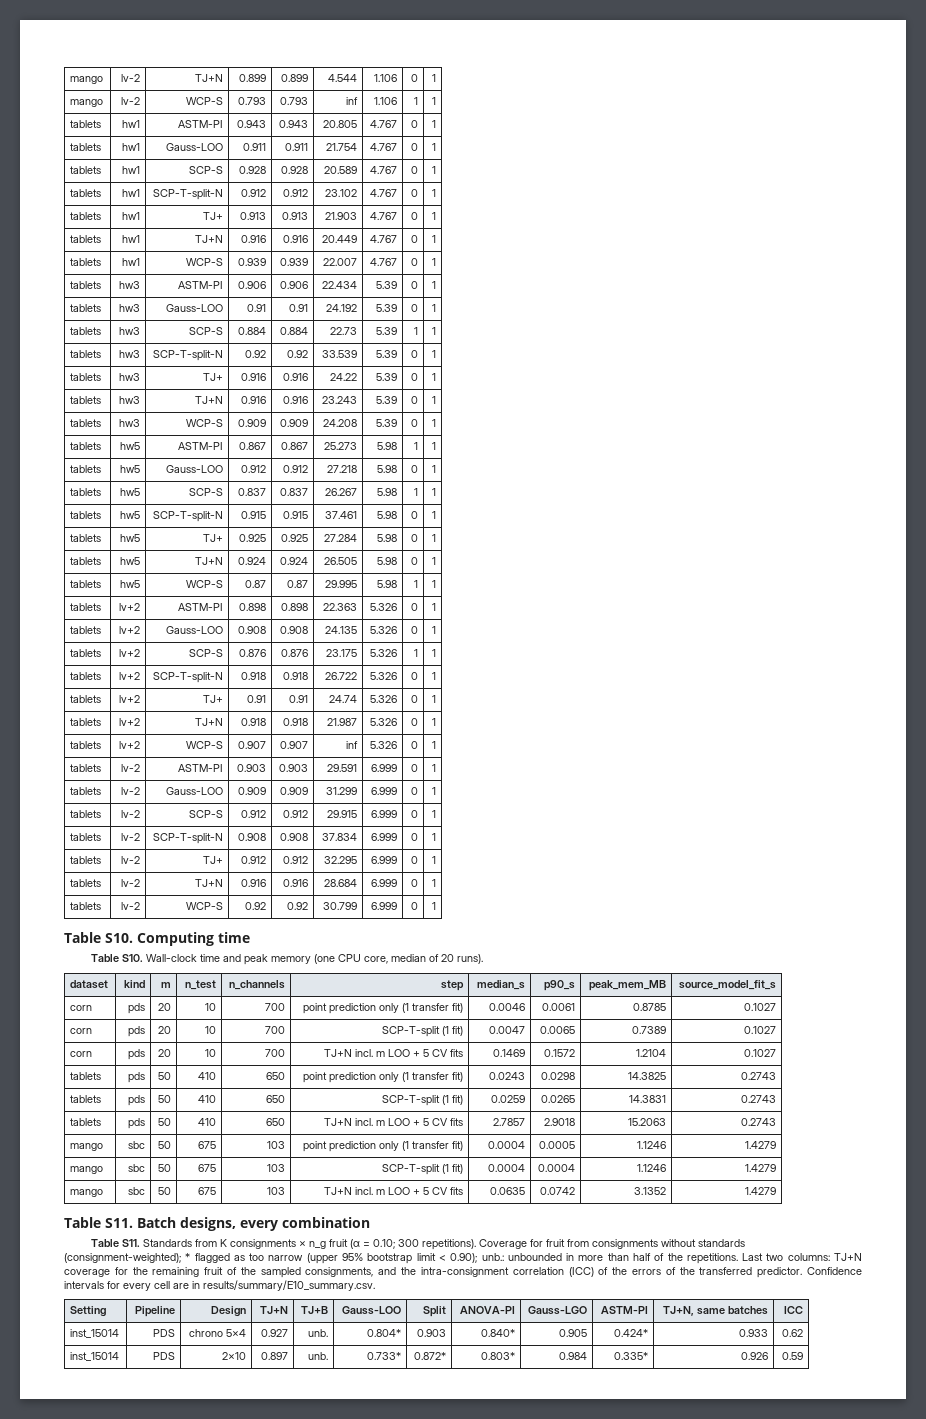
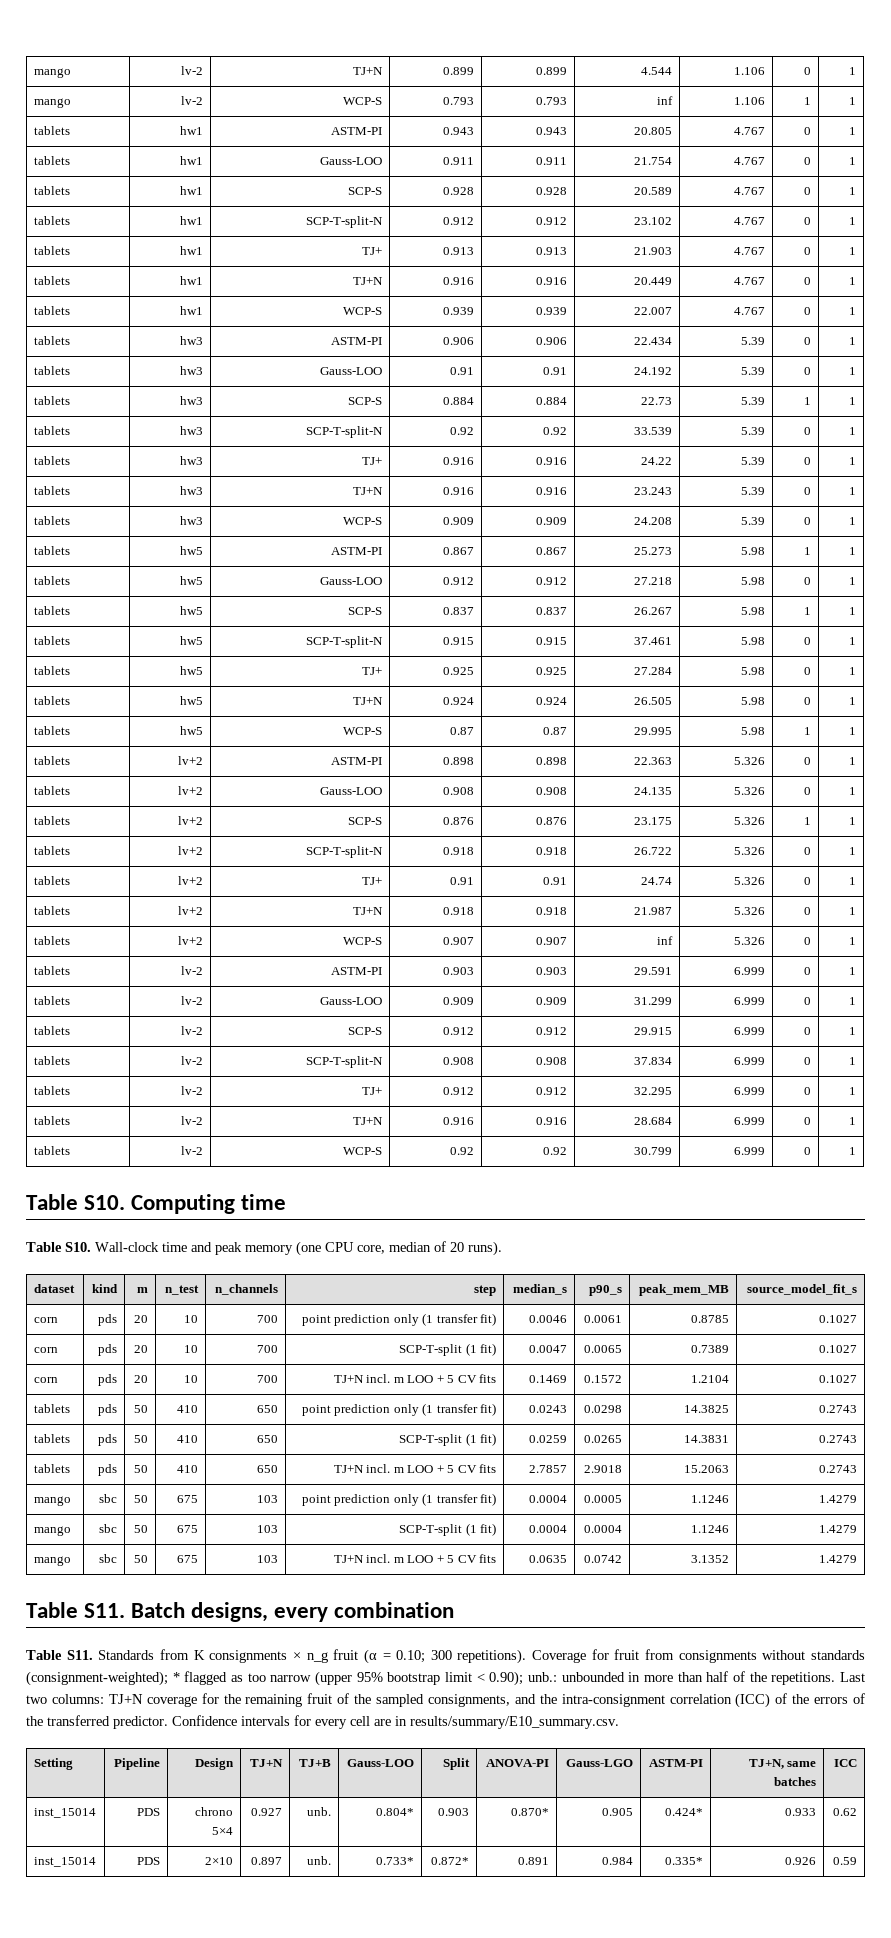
- inst_15014 | PDS | chrono 5×4 | 0.927 | unb. | 0.804* | 0.903 | 0.840* | 0.905 | 0.424* | 0.933 | 0.62
+ inst_15014 | PDS | chrono 5×4 | 0.927 | unb. | 0.804* | 0.903 | 0.870* | 0.905 | 0.424* | 0.933 | 0.62
- inst_15014 | PDS | 2×10 | 0.897 | unb. | 0.733* | 0.872* | 0.803* | 0.984 | 0.335* | 0.926 | 0.59
+ inst_15014 | PDS | 2×10 | 0.897 | unb. | 0.733* | 0.872* | 0.891 | 0.984 | 0.335* | 0.926 | 0.59

